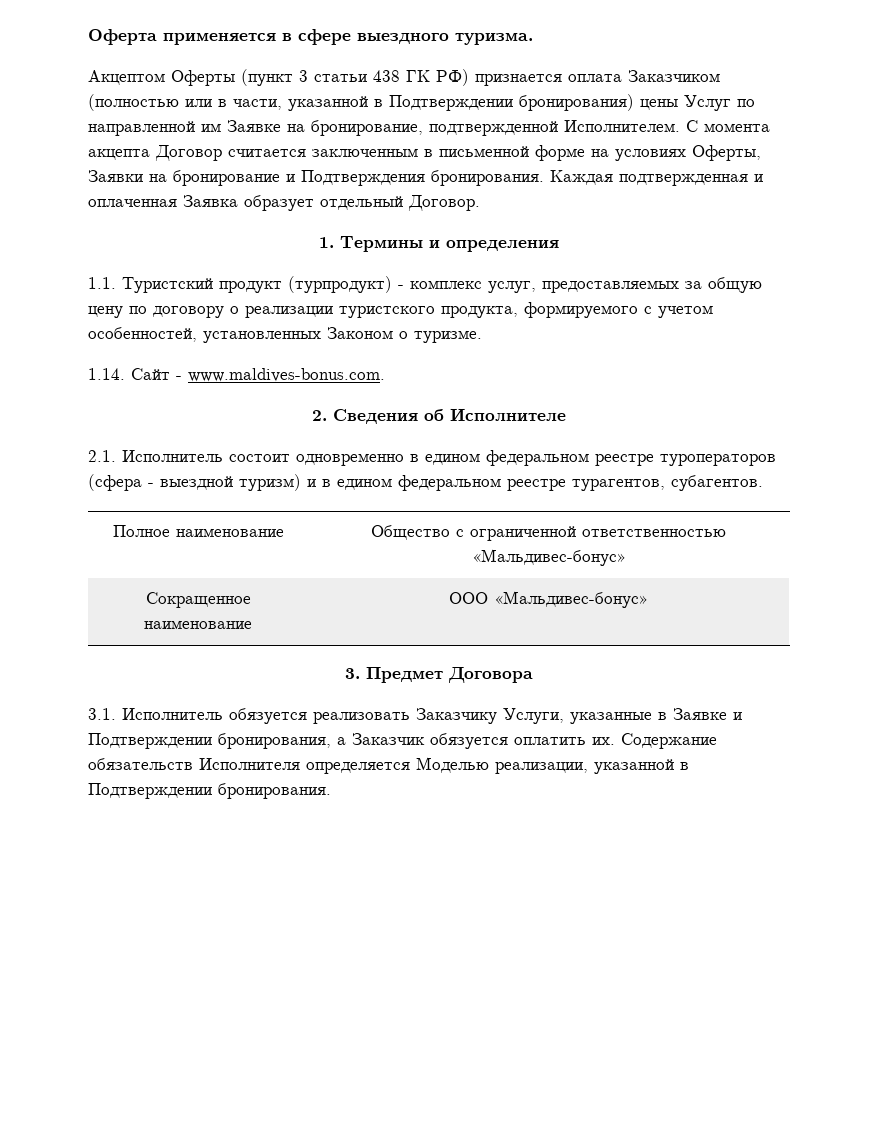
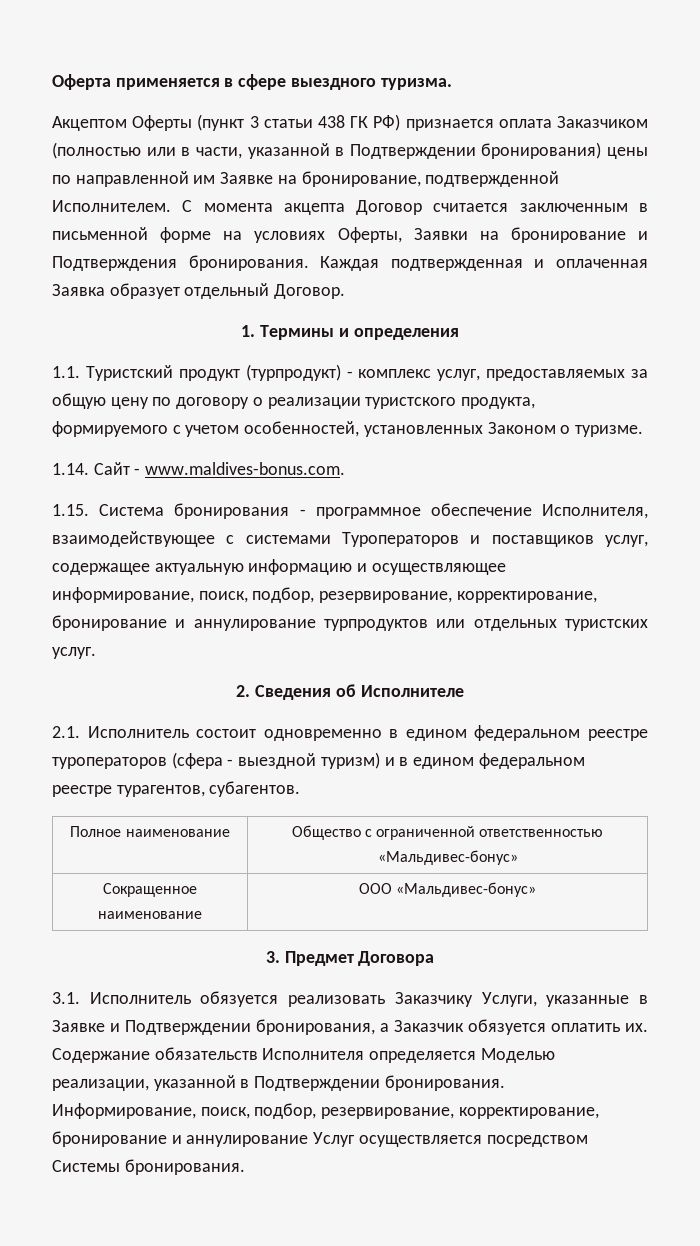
- Акцептом Оферты (пункт 3 статьи 438 ГК РФ) признается оплата Заказчиком (полностью или в части, указанной в Подтверждении бронирования) цены Услуг по направленной им Заявке на бронирование, подтвержденной Исполнителем.
+ Акцептом Оферты (пункт 3 статьи 438 ГК РФ) признается оплата Заказчиком (полностью или в части, указанной в Подтверждении бронирования) цены по направленной им Заявке на бронирование, подтвержденной Исполнителем.
+ 1.15. Система бронирования - программное обеспечение Исполнителя, взаимодействующее с системами Туроператоров и поставщиков услуг, содержащее актуальную информацию и осуществляющее информирование, поиск, подбор, резервирование, корректирование, бронирование и аннулирование турпродуктов или отдельных туристских услуг.
+ Информирование, поиск, подбор, резервирование, корректирование, бронирование и аннулирование Услуг осуществляется посредством Системы бронирования.

